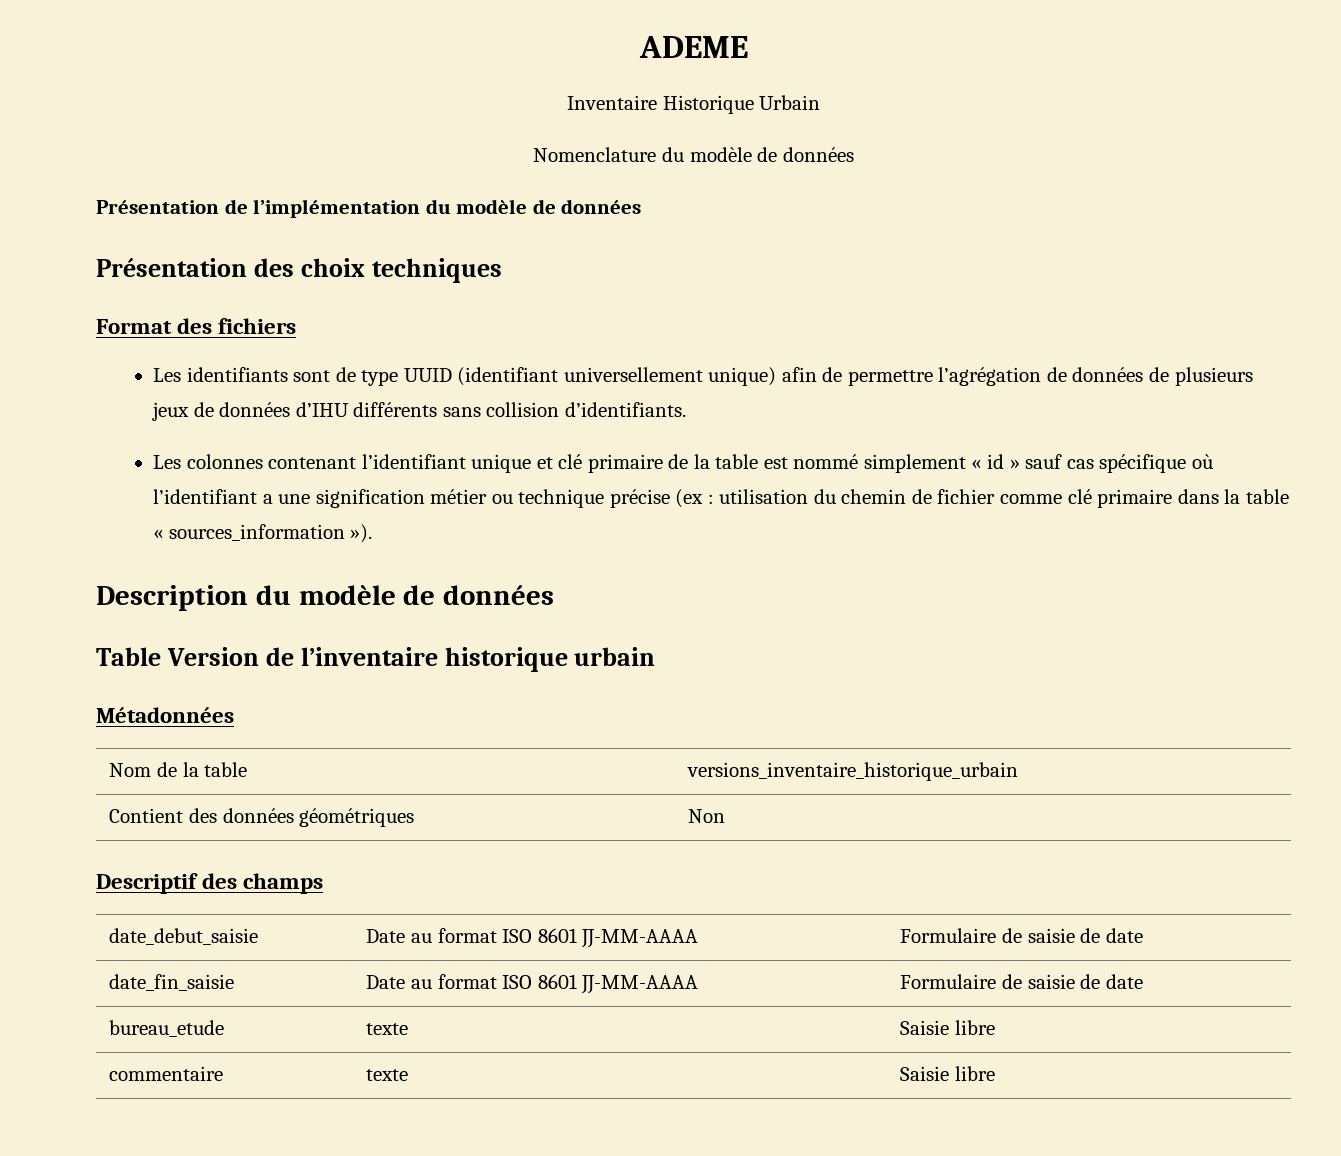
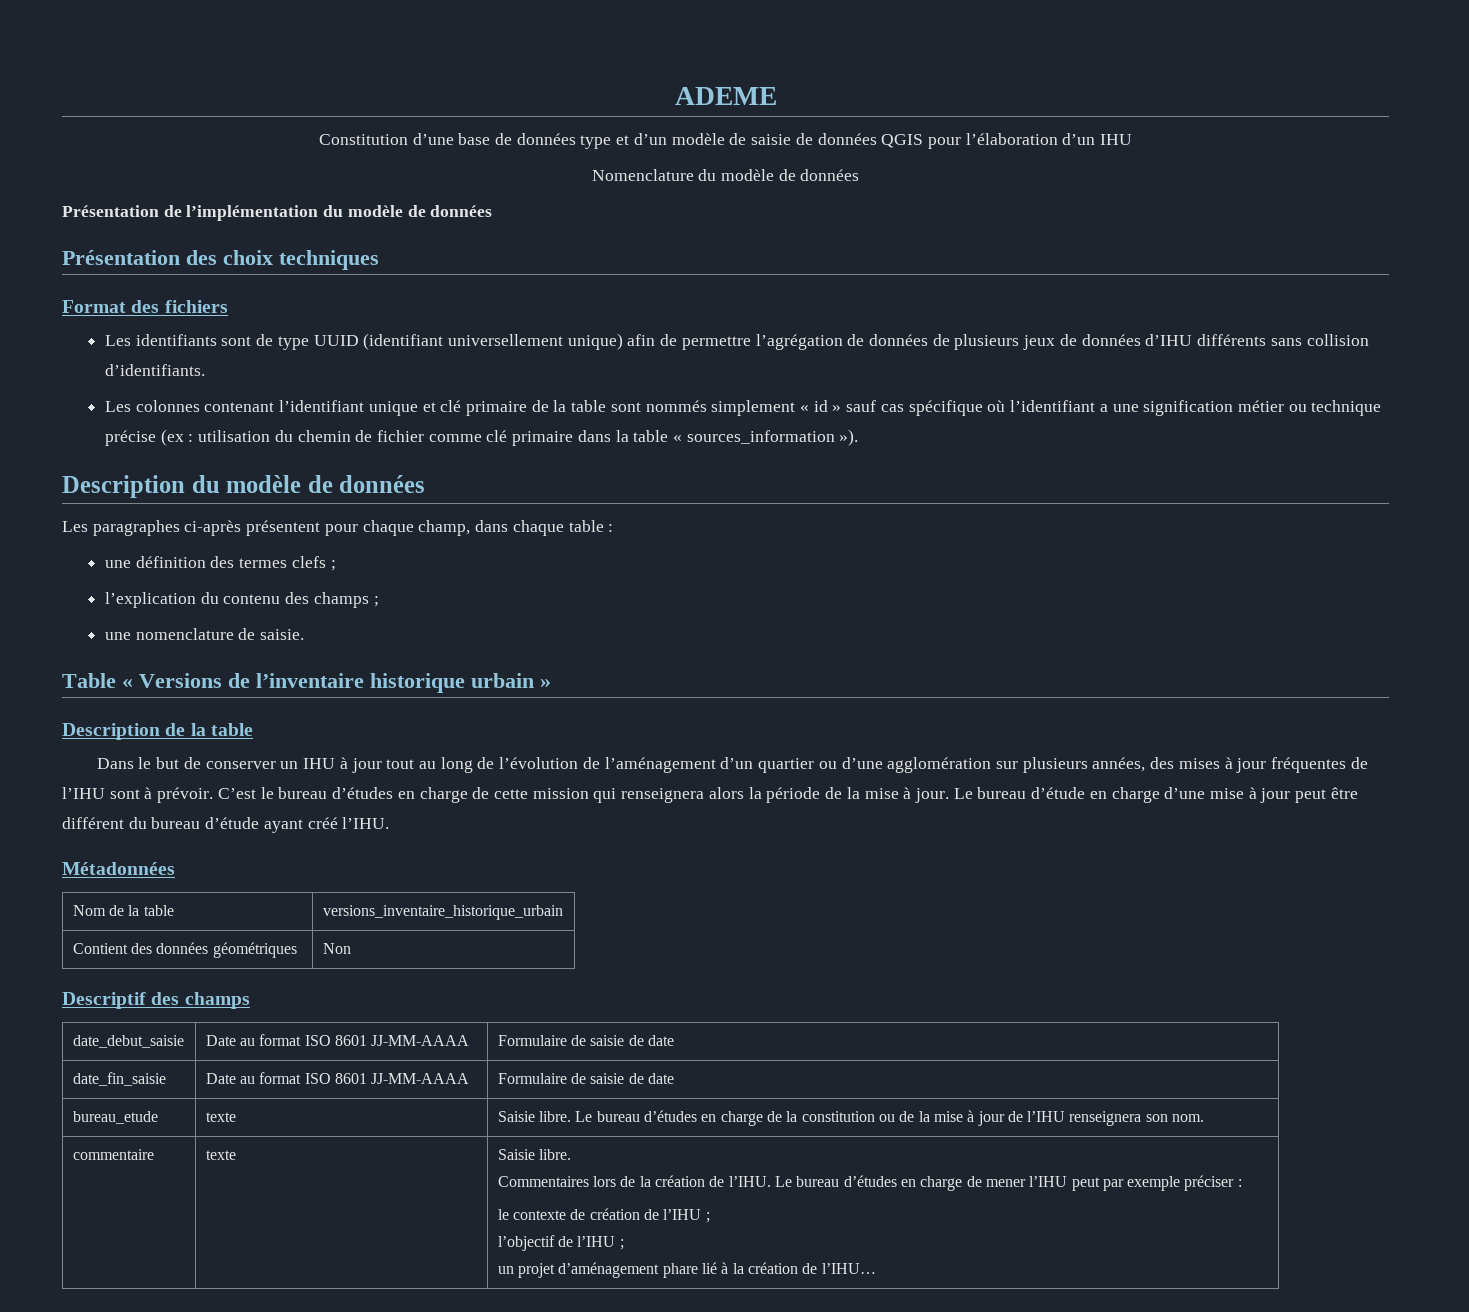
- Inventaire Historique Urbain
+ Constitution d’une base de données type et d’un modèle de saisie de données QGIS pour l’élaboration d’un IHU
- Les colonnes contenant l’identifiant unique et clé primaire de la table est nommé simplement « id » sauf cas spécifique où l’identifiant a une signification métier ou technique précise (ex : utilisation du chemin de fichier comme clé primaire dans la table « sources_information »).
+ Les colonnes contenant l’identifiant unique et clé primaire de la table sont nommés simplement « id » sauf cas spécifique où l’identifiant a une signification métier ou technique précise (ex : utilisation du chemin de fichier comme clé primaire dans la table « sources_information »).
+ Les paragraphes ci-après présentent pour chaque champ, dans chaque table :
+ une définition des termes clefs ;
+ l’explication du contenu des champs ;
+ une nomenclature de saisie.
- Table Version de l’inventaire historique urbain
+ Table « Versions de l’inventaire historique urbain »
+ Description de la table
+ Dans le but de conserver un IHU à jour tout au long de l’évolution de l’aménagement d’un quartier ou d’une agglomération sur plusieurs années, des mises à jour fréquentes de l’IHU sont à prévoir. C’est le bureau d’études en charge de cette mission qui renseignera alors la période de la mise à jour. Le bureau d’étude en charge d’une mise à jour peut être différent du bureau d’étude ayant créé l’IHU.
- bureau_etude | texte | Saisie libre
- commentaire | texte | Saisie libre
+ bureau_etude | texte | Saisie libre. Le bureau d’études en charge de la constitution ou de la mise à jour de l’IHU renseignera son nom.
+ commentaire | texte | Saisie libre.
+ Commentaires lors de la création de l’IHU. Le bureau d’études en charge de mener l’IHU peut par exemple préciser :
+ le contexte de création de l’IHU ;
+ l’objectif de l’IHU ;
+ un projet d’aménagement phare lié à la création de l’IHU…

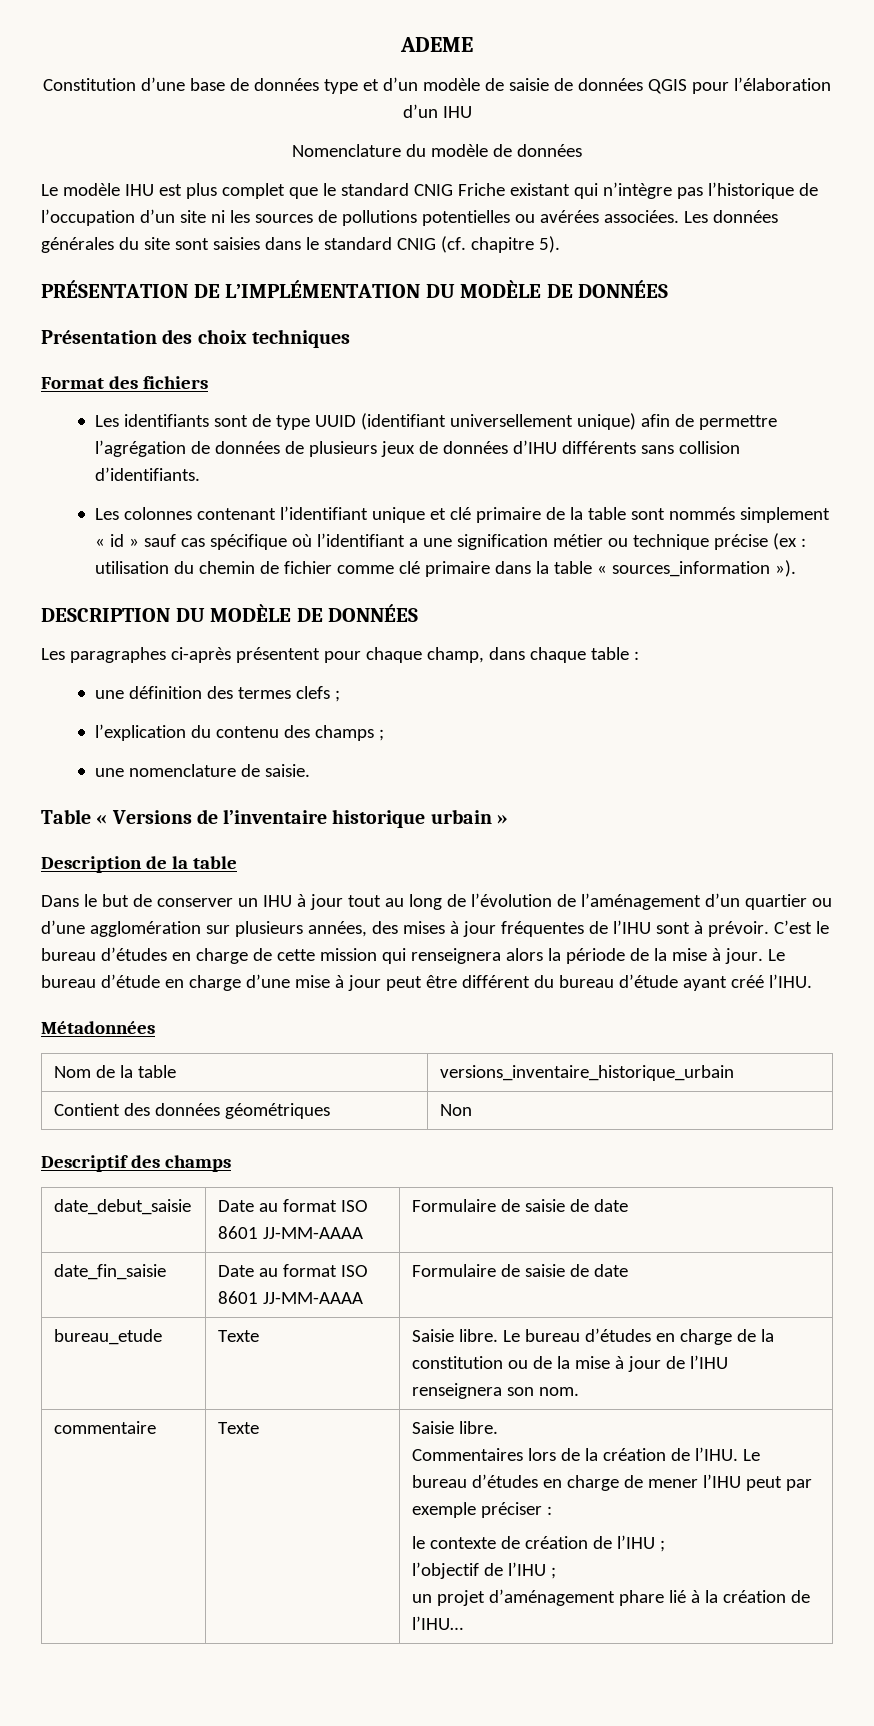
- Présentation de l’implémentation du modèle de données
+ Le modèle IHU est plus complet que le standard CNIG Friche existant qui n’intègre pas l’historique de l’occupation d’un site ni les sources de pollutions potentielles ou avérées associées. Les données générales du site sont saisies dans le standard CNIG (cf. chapitre 5).
+ PRÉSENTATION DE L’IMPLÉMENTATION DU MODÈLE DE DONNÉES
- Description du modèle de données
+ DESCRIPTION DU MODÈLE DE DONNÉES
- bureau_etude | texte | Saisie libre. Le bureau d’études en charge de la constitution ou de la mise à jour de l’IHU renseignera son nom.
+ bureau_etude | Texte | Saisie libre. Le bureau d’études en charge de la constitution ou de la mise à jour de l’IHU renseignera son nom.
- commentaire | texte
+ commentaire | Texte

